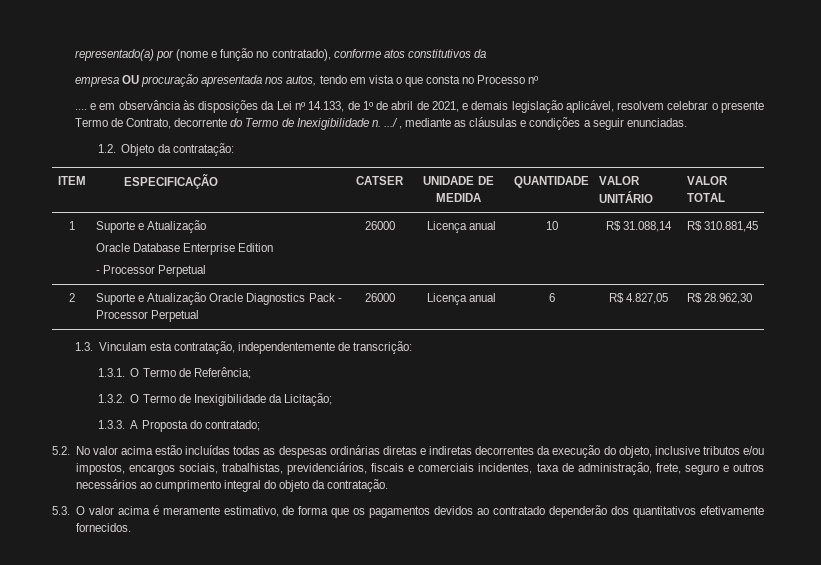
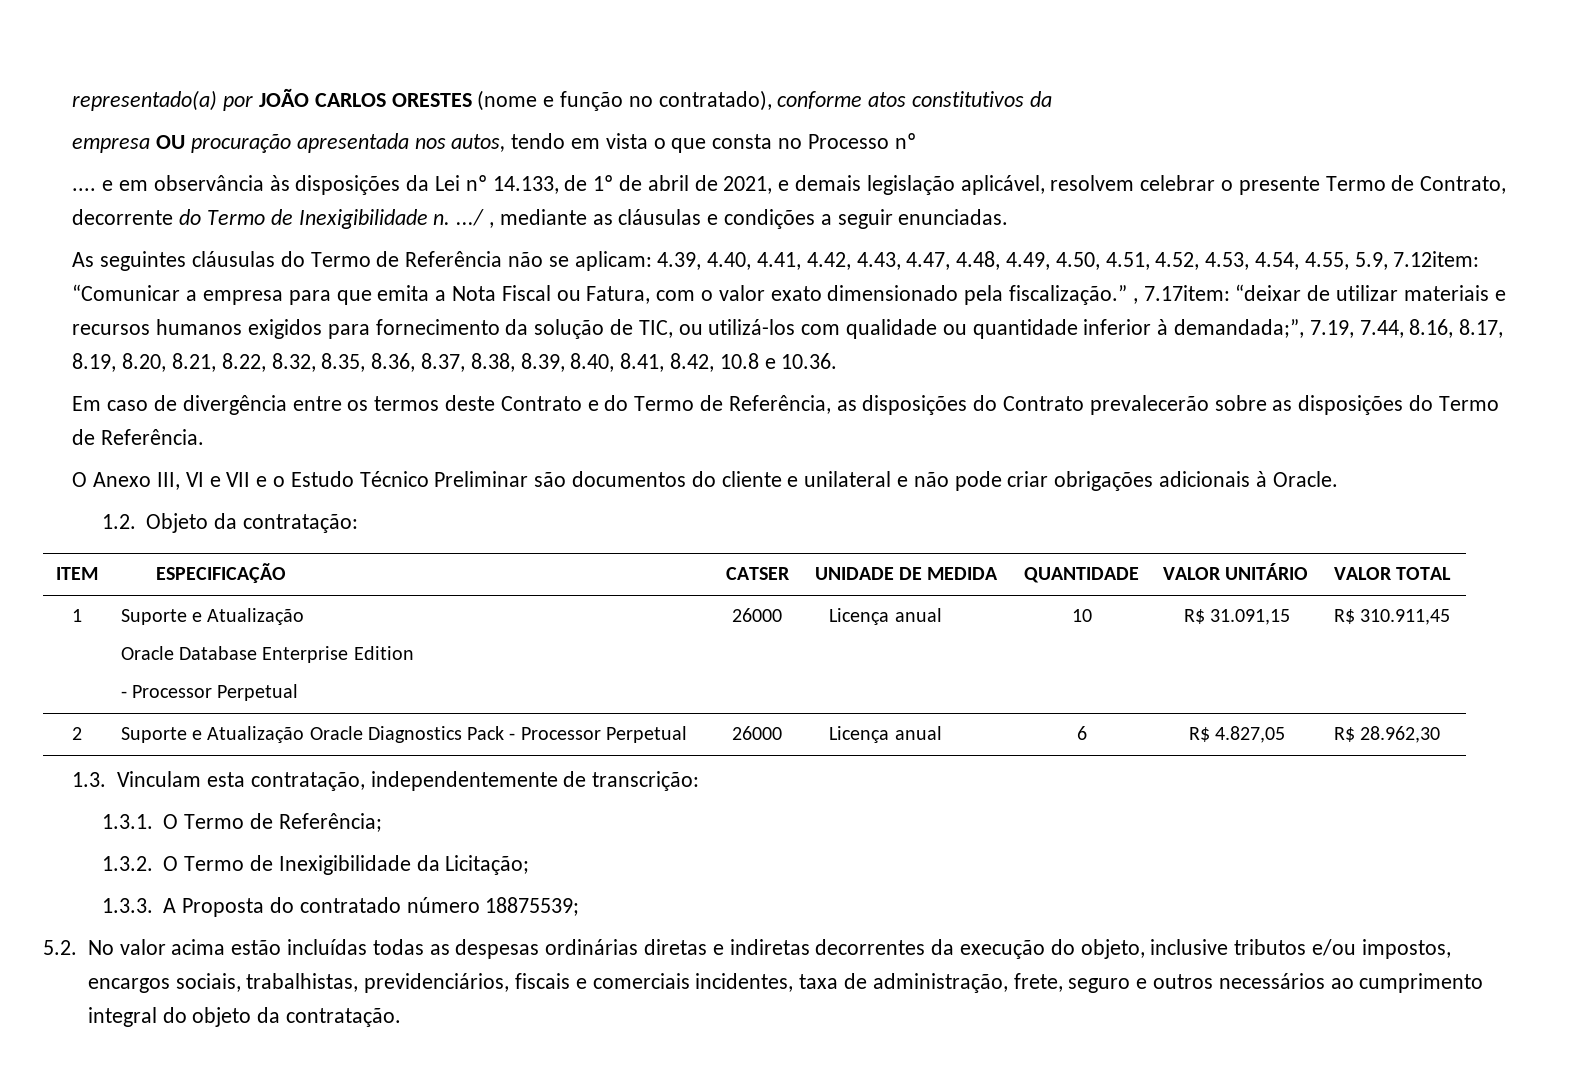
- representado(a) por (nome e função no contratado), conforme atos constitutivos da
+ representado(a) por JOÃO CARLOS ORESTES (nome e função no contratado), conforme atos constitutivos da
+ As seguintes cláusulas do Termo de Referência não se aplicam: 4.39, 4.40, 4.41, 4.42, 4.43, 4.47, 4.48, 4.49, 4.50, 4.51, 4.52, 4.53, 4.54, 4.55, 5.9, 7.12item: “Comunicar a empresa para que emita a Nota Fiscal ou Fatura, com o valor exato dimensionado pela fiscalização.” , 7.17item: “deixar de utilizar materiais e recursos humanos exigidos para fornecimento da solução de TIC, ou utilizá-los com qualidade ou quantidade inferior à demandada;”, 7.19, 7.44, 8.16, 8.17, 8.19, 8.20, 8.21, 8.22, 8.32, 8.35, 8.36, 8.37, 8.38, 8.39, 8.40, 8.41, 8.42, 10.8 e 10.36.
+ Em caso de divergência entre os termos deste Contrato e do Termo de Referência, as disposições do Contrato prevalecerão sobre as disposições do Termo de Referência.
+ O Anexo III, VI e VII e o Estudo Técnico Preliminar são documentos do cliente e unilateral e não pode criar obrigações adicionais à Oracle.
  1 | Suporte e Atualização
  Oracle Database Enterprise Edition
- - Processor Perpetual | 26000 | Licença anual | 10 | R$ 31.088,14 | R$ 310.881,45
+ - Processor Perpetual | 26000 | Licença anual | 10 | R$ 31.091,15 | R$ 310.911,45
- 1.3.3. A Proposta do contratado;
+ 1.3.3. A Proposta do contratado número 18875539;
- 5.3. O valor acima é meramente estimativo, de forma que os pagamentos devidos ao contratado dependerão dos quantitativos efetivamente fornecidos.

